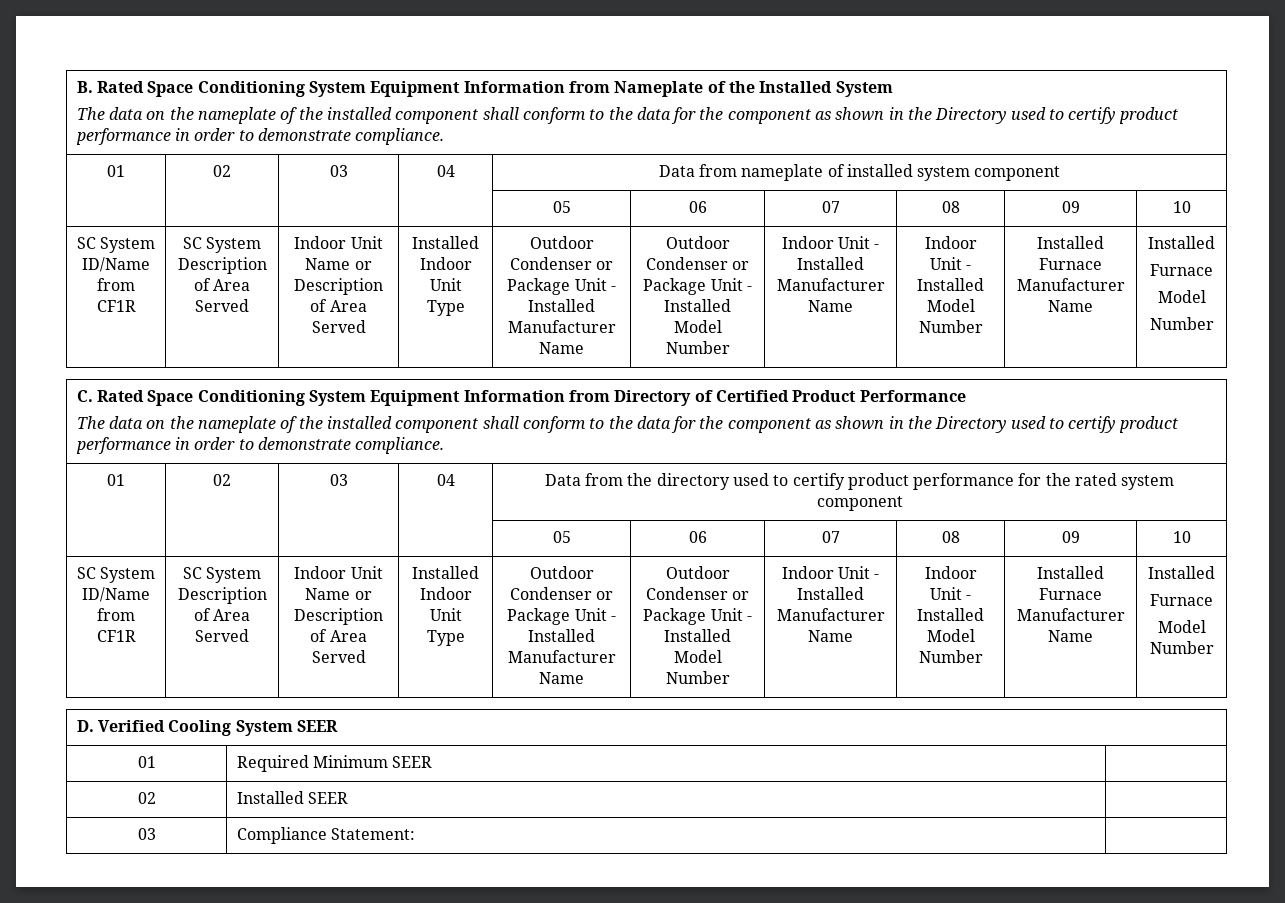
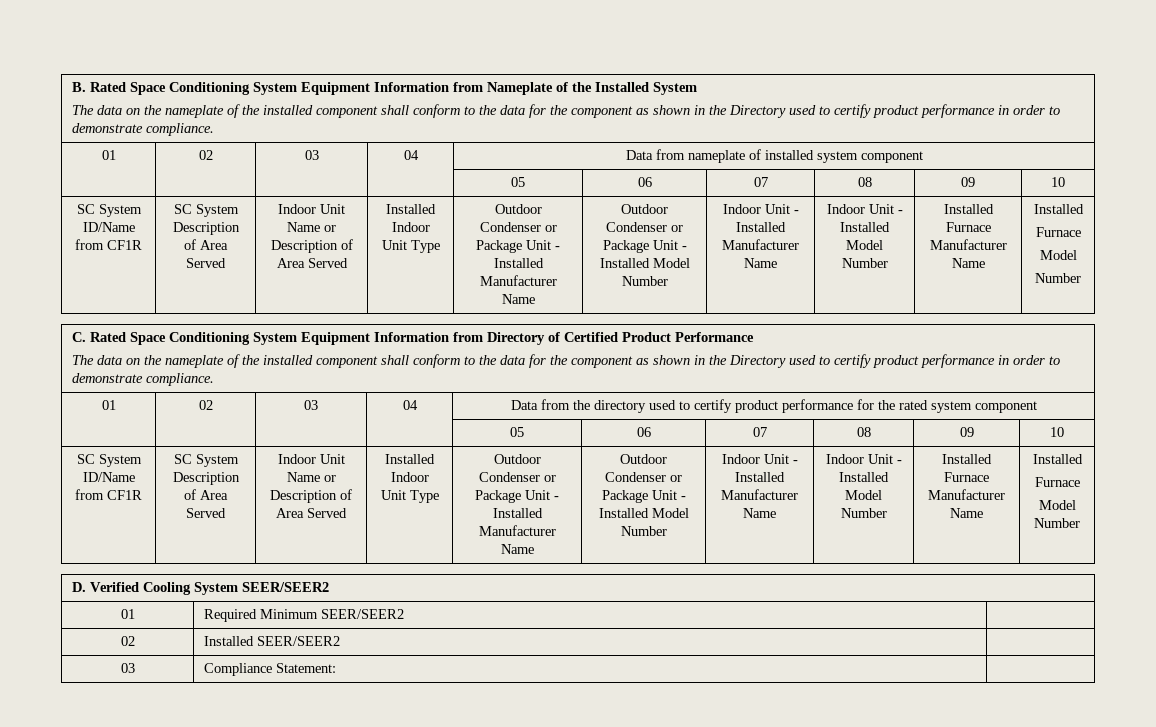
- D. Verified Cooling System SEER
+ D. Verified Cooling System SEER/SEER2
- 01 | Required Minimum SEER |
+ 01 | Required Minimum SEER/SEER2 |
- 02 | Installed SEER |
+ 02 | Installed SEER/SEER2 |

